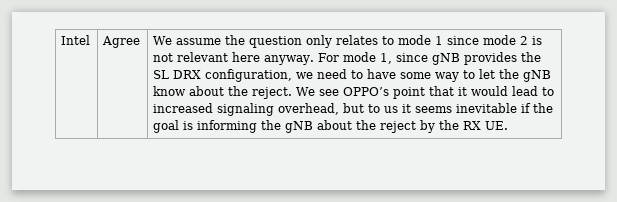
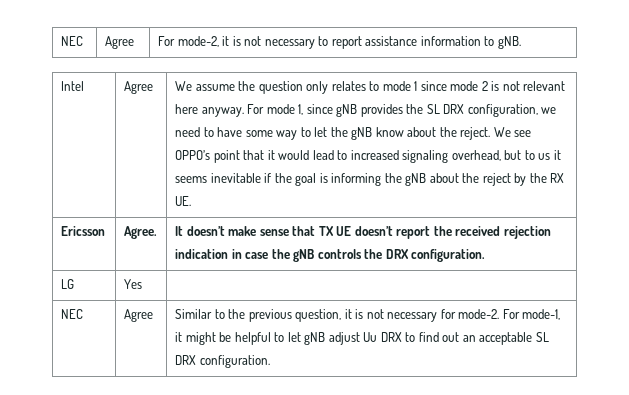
+ NEC | Agree | For mode-2, it is not necessary to report assistance information to gNB.
+ Ericsson | Agree. | It doesn’t make sense that TX UE doesn’t report the received rejection indication in case the gNB controls the DRX configuration.
+ LG | Yes |
+ NEC | Agree | Similar to the previous question, it is not necessary for mode-2. For mode-1, it might be helpful to let gNB adjust Uu DRX to find out an acceptable SL DRX configuration.

